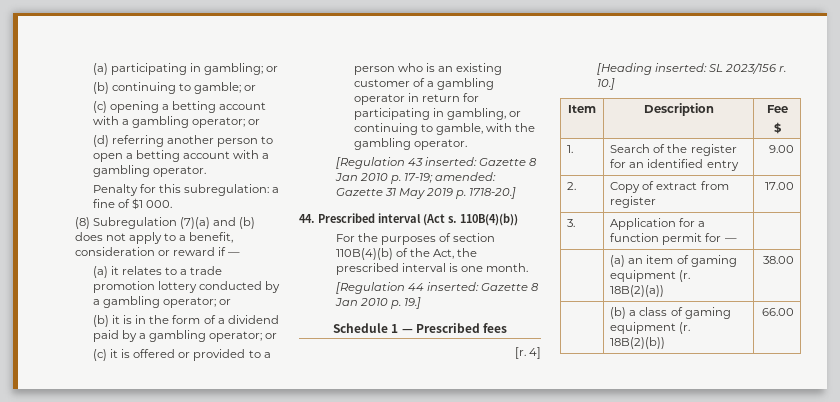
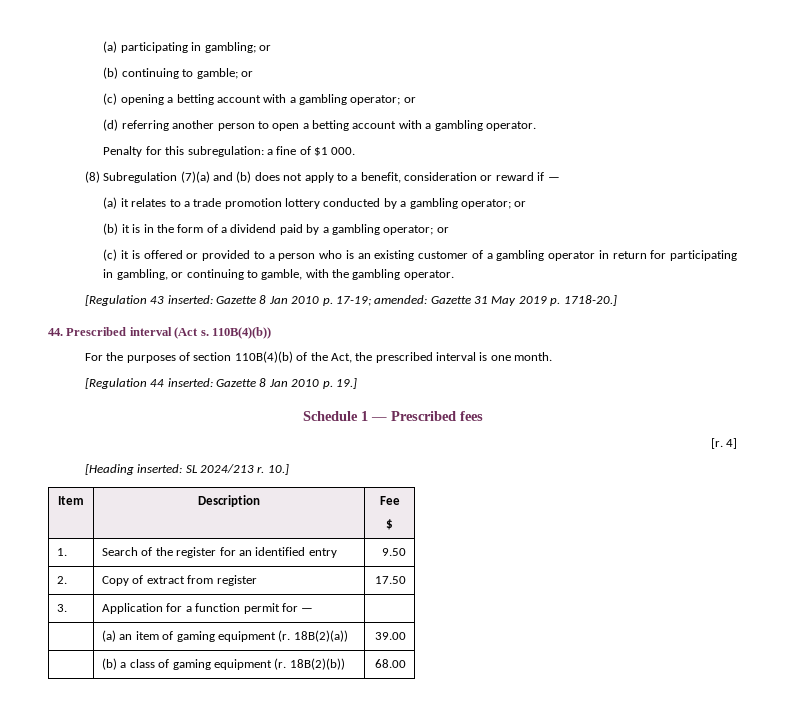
- [Heading inserted: SL 2023/156 r.
+ [Heading inserted: SL 2024/213 r.
- 1. | Search of the register for an identified entry | 9.00
+ 1. | Search of the register for an identified entry | 9.50
- 2. | Copy of extract from register | 17.00
+ 2. | Copy of extract from register | 17.50
- | (a) an item of gaming equipment (r. 18B(2)(a)) | 38.00
+ | (a) an item of gaming equipment (r. 18B(2)(a)) | 39.00
- | (b) a class of gaming equipment (r. 18B(2)(b)) | 66.00
+ | (b) a class of gaming equipment (r. 18B(2)(b)) | 68.00

